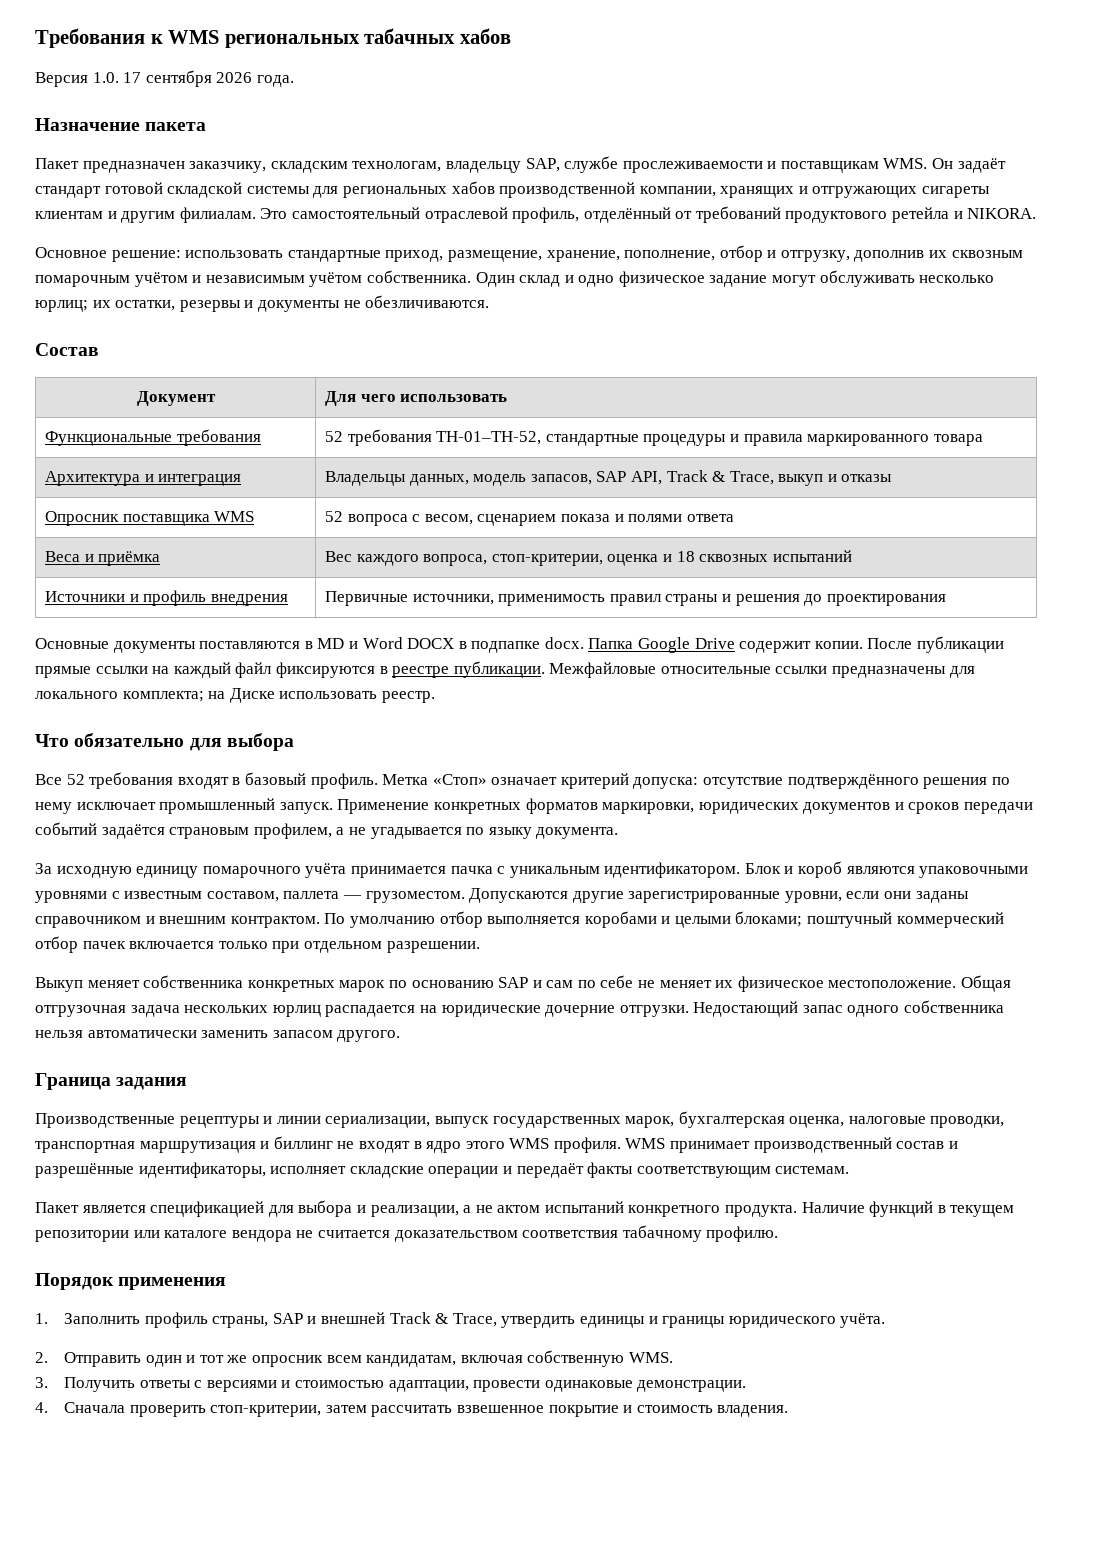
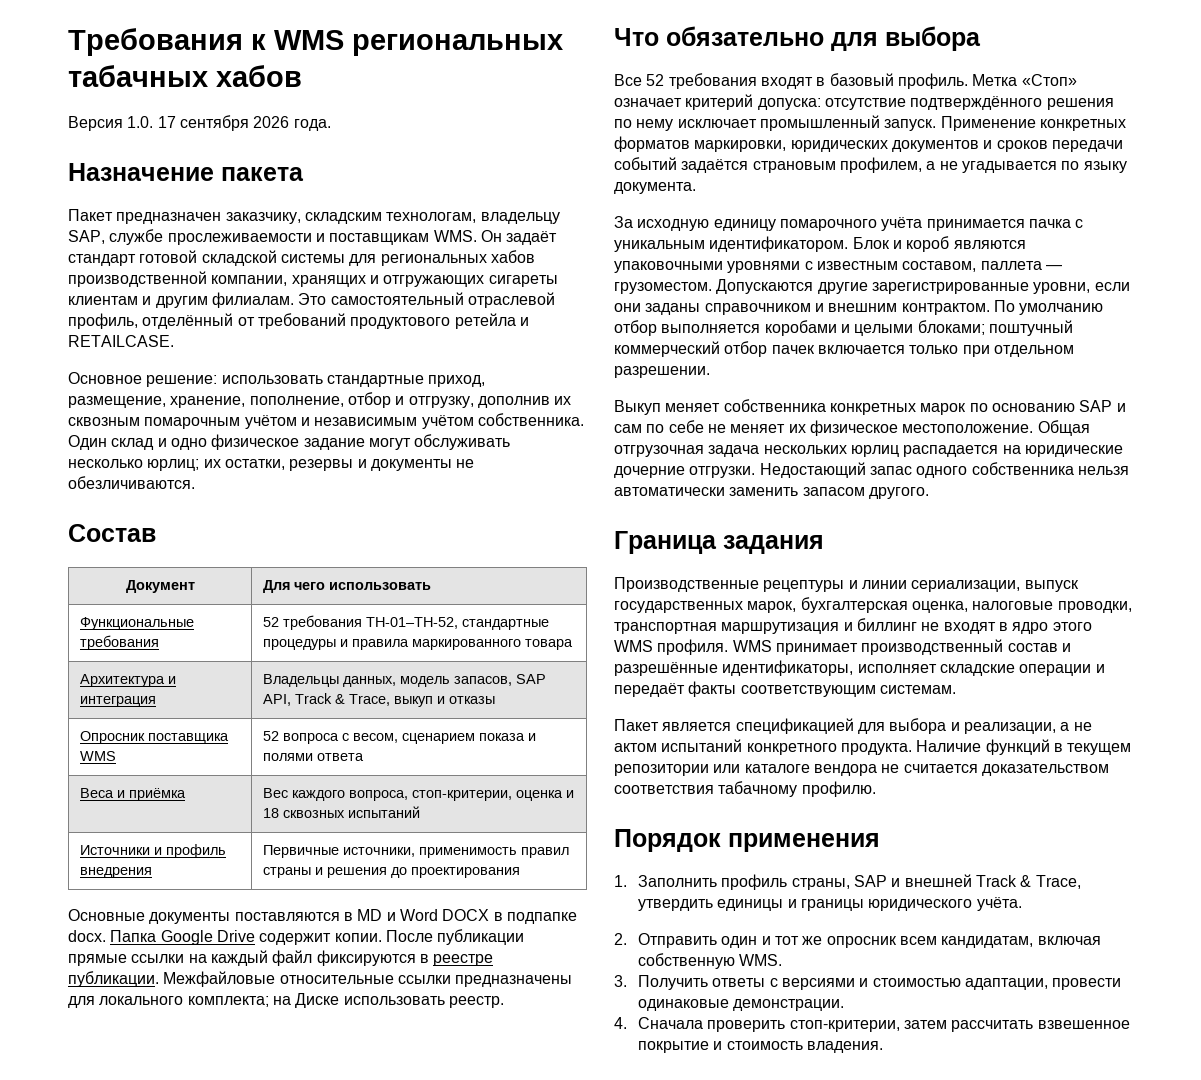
- Это самостоятельный отраслевой профиль, отделённый от требований продуктового ретейла и NIKORA.
+ Это самостоятельный отраслевой профиль, отделённый от требований продуктового ретейла и RETAILCASE.

